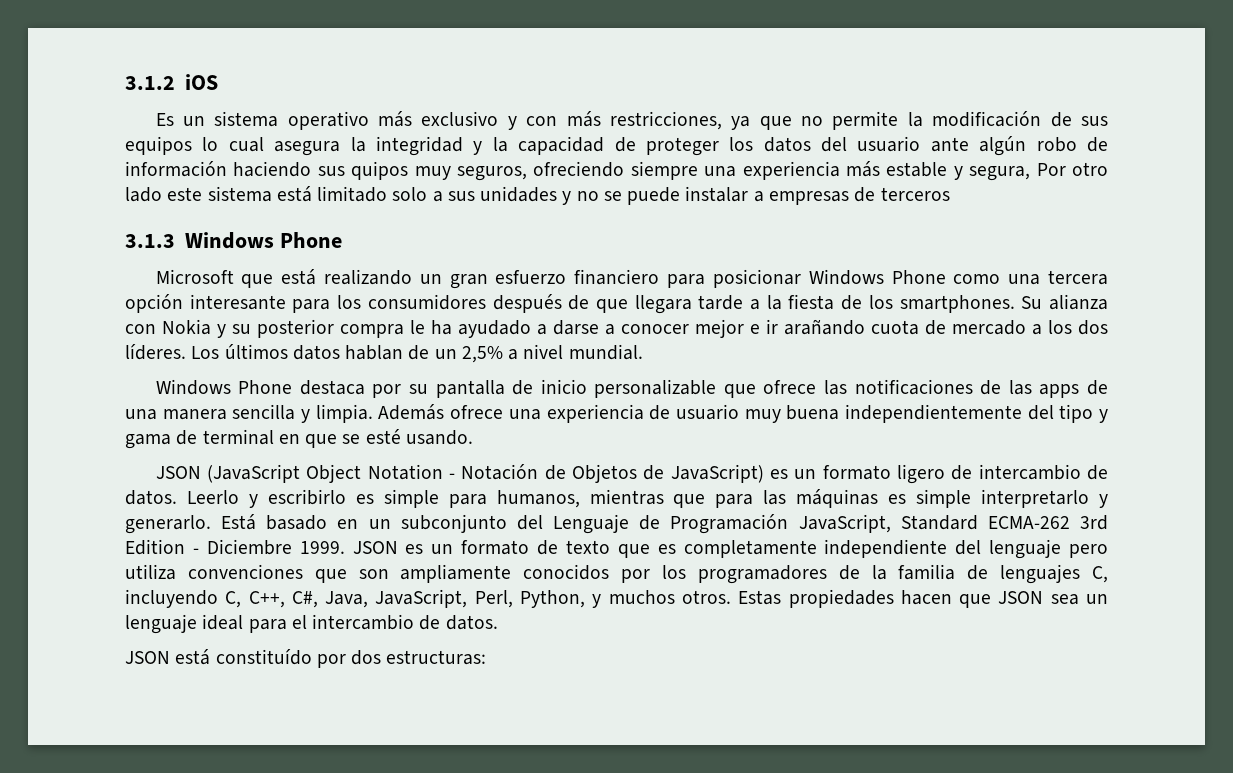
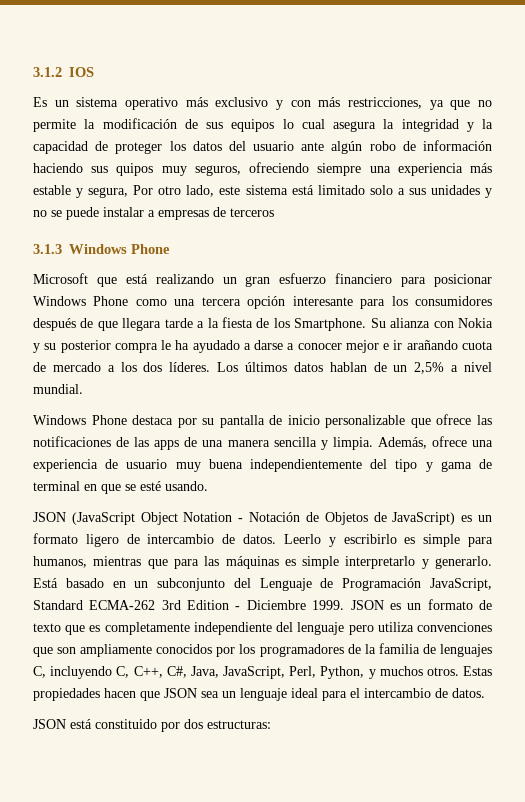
- 3.1.2 iOS
+ 3.1.2 IOS
- Es un sistema operativo más exclusivo y con más restricciones, ya que no permite la modificación de sus equipos lo cual asegura la integridad y la capacidad de proteger los datos del usuario ante algún robo de información haciendo sus quipos muy seguros, ofreciendo siempre una experiencia más estable y segura, Por otro lado este sistema está limitado solo a sus unidades y no se puede instalar a empresas de terceros
+ Es un sistema operativo más exclusivo y con más restricciones, ya que no permite la modificación de sus equipos lo cual asegura la integridad y la capacidad de proteger los datos del usuario ante algún robo de información haciendo sus quipos muy seguros, ofreciendo siempre una experiencia más estable y segura, Por otro lado, este sistema está limitado solo a sus unidades y no se puede instalar a empresas de terceros
- Microsoft que está realizando un gran esfuerzo financiero para posicionar Windows Phone como una tercera opción interesante para los consumidores después de que llegara tarde a la fiesta de los smartphones.
+ Microsoft que está realizando un gran esfuerzo financiero para posicionar Windows Phone como una tercera opción interesante para los consumidores después de que llegara tarde a la fiesta de los Smartphone.
- Además ofrece una experiencia de usuario muy buena independientemente del tipo y gama de terminal en que se esté usando.
+ Además, ofrece una experiencia de usuario muy buena independientemente del tipo y gama de terminal en que se esté usando.
- JSON está constituído por dos estructuras:
+ JSON está constituido por dos estructuras:

